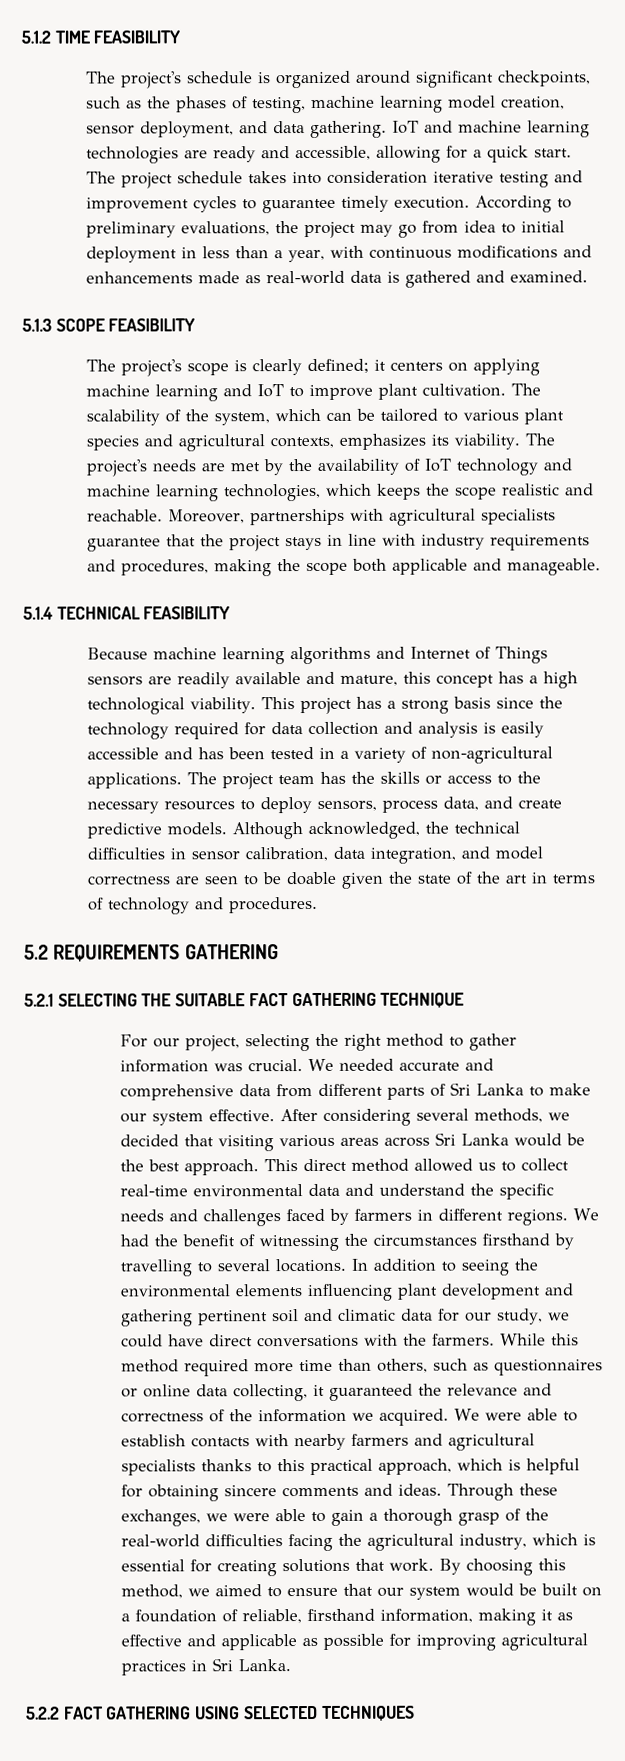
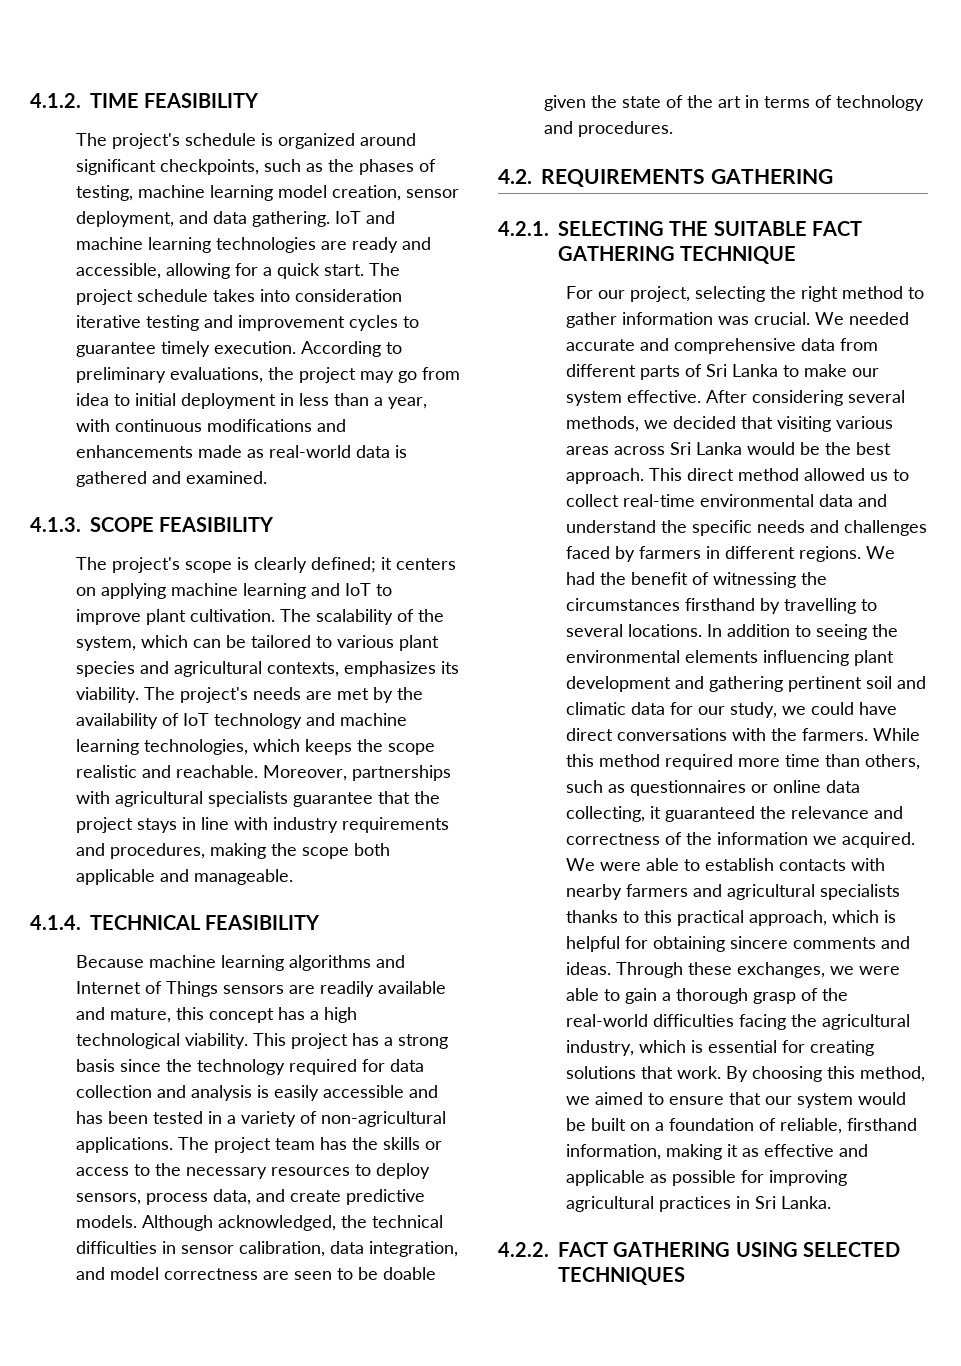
- 5.1.2 TIME FEASIBILITY
+ 4.1.2. TIME FEASIBILITY
- 5.1.3 SCOPE FEASIBILITY
+ 4.1.3. SCOPE FEASIBILITY
- 5.1.4 TECHNICAL FEASIBILITY
+ 4.1.4. TECHNICAL FEASIBILITY
- 5.2 REQUIREMENTS GATHERING
+ 4.2. REQUIREMENTS GATHERING
- 5.2.1 SELECTING THE SUITABLE FACT GATHERING TECHNIQUE
+ 4.2.1. SELECTING THE SUITABLE FACT GATHERING TECHNIQUE
- 5.2.2 FACT GATHERING USING SELECTED TECHNIQUES
+ 4.2.2. FACT GATHERING USING SELECTED TECHNIQUES

